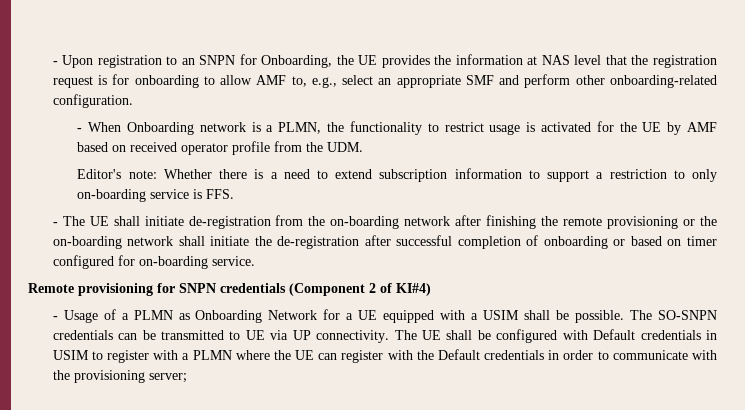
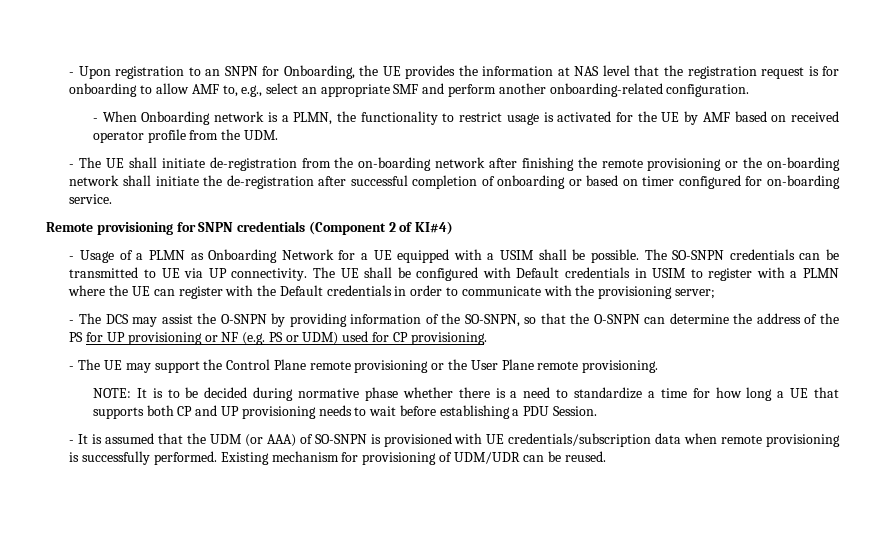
- - Upon registration to an SNPN for Onboarding, the UE provides the information at NAS level that the registration request is for onboarding to allow AMF to, e.g., select an appropriate SMF and perform other onboarding-related configuration.
+ - Upon registration to an SNPN for Onboarding, the UE provides the information at NAS level that the registration request is for onboarding to allow AMF to, e.g., select an appropriate SMF and perform another onboarding-related configuration.
- Editor's note: Whether there is a need to extend subscription information to support a restriction to only on-boarding service is FFS.
+ - The DCS may assist the O-SNPN by providing information of the SO-SNPN, so that the O-SNPN can determine the address of the PS for UP provisioning or NF (e.g. PS or UDM) used for CP provisioning.
+ - The UE may support the Control Plane remote provisioning or the User Plane remote provisioning.
+ NOTE: It is to be decided during normative phase whether there is a need to standardize a time for how long a UE that supports both CP and UP provisioning needs to wait before establishing a PDU Session.
+ - It is assumed that the UDM (or AAA) of SO-SNPN is provisioned with UE credentials/subscription data when remote provisioning is successfully performed. Existing mechanism for provisioning of UDM/UDR can be reused.

